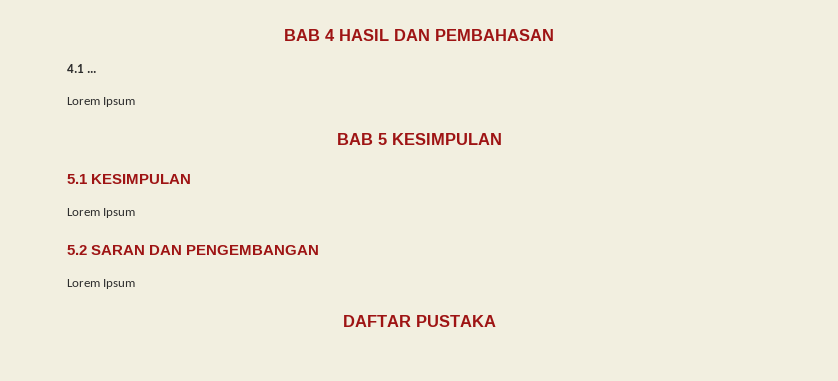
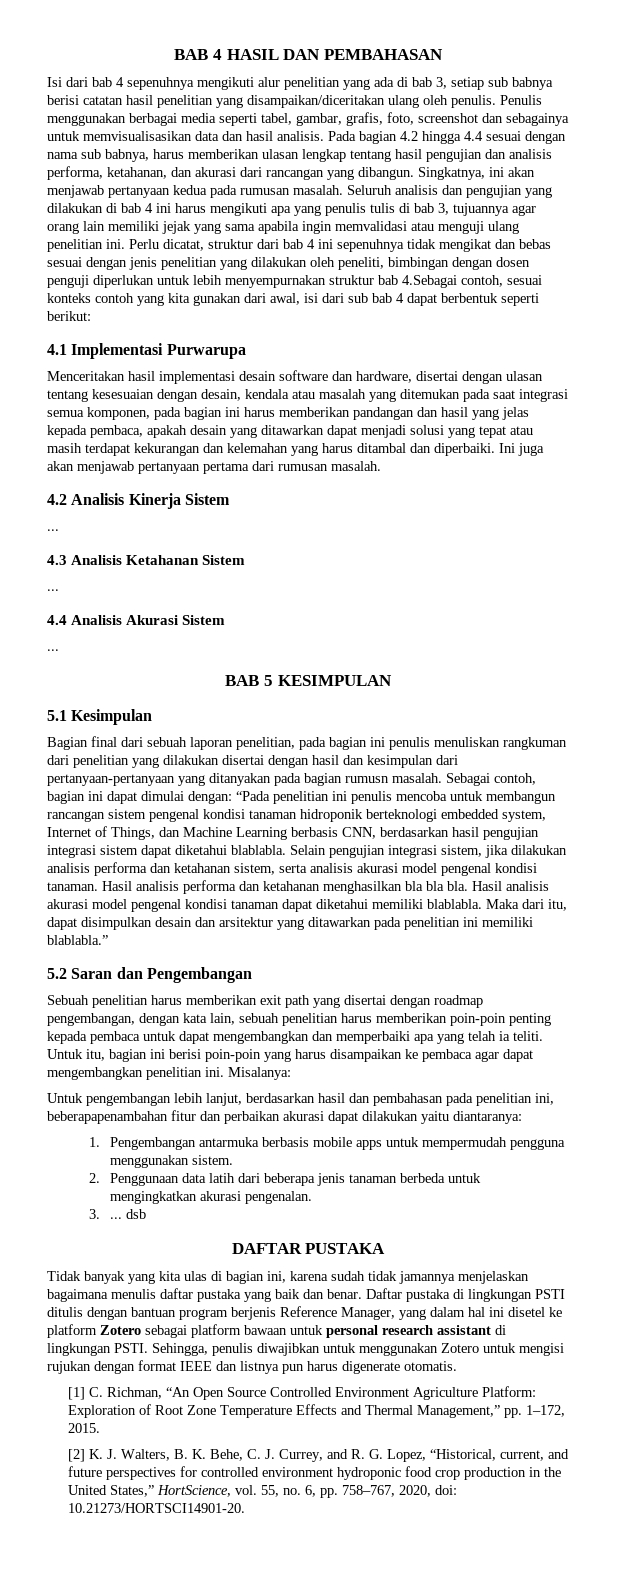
- 4.1 ...
- Lorem Ipsum
+ Isi dari bab 4 sepenuhnya mengikuti alur penelitian yang ada di bab 3, setiap sub babnya berisi catatan hasil penelitian yang disampaikan/diceritakan ulang oleh penulis. Penulis menggunakan berbagai media seperti tabel, gambar, grafis, foto, screenshot dan sebagainya untuk memvisualisasikan data dan hasil analisis. Pada bagian 4.2 hingga 4.4 sesuai dengan nama sub babnya, harus memberikan ulasan lengkap tentang hasil pengujian dan analisis performa, ketahanan, dan akurasi dari rancangan yang dibangun. Singkatnya, ini akan menjawab pertanyaan kedua pada rumusan masalah. Seluruh analisis dan pengujian yang dilakukan di bab 4 ini harus mengikuti apa yang penulis tulis di bab 3, tujuannya agar orang lain memiliki jejak yang sama apabila ingin memvalidasi atau menguji ulang penelitian ini. Perlu dicatat, struktur dari bab 4 ini sepenuhnya tidak mengikat dan bebas sesuai dengan jenis penelitian yang dilakukan oleh peneliti, bimbingan dengan dosen penguji diperlukan untuk lebih menyempurnakan struktur bab 4.Sebagai contoh, sesuai konteks contoh yang kita gunakan dari awal, isi dari sub bab 4 dapat berbentuk seperti berikut:
+ 4.1 Implementasi Purwarupa
+ Menceritakan hasil implementasi desain software dan hardware, disertai dengan ulasan tentang kesesuaian dengan desain, kendala atau masalah yang ditemukan pada saat integrasi semua komponen, pada bagian ini harus memberikan pandangan dan hasil yang jelas kepada pembaca, apakah desain yang ditawarkan dapat menjadi solusi yang tepat atau masih terdapat kekurangan dan kelemahan yang harus ditambal dan diperbaiki. Ini juga akan menjawab pertanyaan pertama dari rumusan masalah.
+ 4.2 Analisis Kinerja Sistem
+ ...
+ 4.3 Analisis Ketahanan Sistem
+ ...
+ 4.4 Analisis Akurasi Sistem
+ ...
  BAB 5 KESIMPULAN
- 5.1 KESIMPULAN
- Lorem Ipsum
- 5.2 SARAN DAN PENGEMBANGAN
- Lorem Ipsum
+ 5.1 Kesimpulan
+ Bagian final dari sebuah laporan penelitian, pada bagian ini penulis menuliskan rangkuman dari penelitian yang dilakukan disertai dengan hasil dan kesimpulan dari pertanyaan-pertanyaan yang ditanyakan pada bagian rumusn masalah. Sebagai contoh, bagian ini dapat dimulai dengan: “Pada penelitian ini penulis mencoba untuk membangun rancangan sistem pengenal kondisi tanaman hidroponik berteknologi embedded system, Internet of Things, dan Machine Learning berbasis CNN, berdasarkan hasil pengujian integrasi sistem dapat diketahui blablabla. Selain pengujian integrasi sistem, jika dilakukan analisis performa dan ketahanan sistem, serta analisis akurasi model pengenal kondisi tanaman. Hasil analisis performa dan ketahanan menghasilkan bla bla bla. Hasil analisis akurasi model pengenal kondisi tanaman dapat diketahui memiliki blablabla. Maka dari itu, dapat disimpulkan desain dan arsitektur yang ditawarkan pada penelitian ini memiliki blablabla.”
+ 5.2 Saran dan Pengembangan
+ Sebuah penelitian harus memberikan exit path yang disertai dengan roadmap pengembangan, dengan kata lain, sebuah penelitian harus memberikan poin-poin penting kepada pembaca untuk dapat mengembangkan dan memperbaiki apa yang telah ia teliti. Untuk itu, bagian ini berisi poin-poin yang harus disampaikan ke pembaca agar dapat mengembangkan penelitian ini. Misalanya:
+ Untuk pengembangan lebih lanjut, berdasarkan hasil dan pembahasan pada penelitian ini, beberapapenambahan fitur dan perbaikan akurasi dapat dilakukan yaitu diantaranya:
+ 1. Pengembangan antarmuka berbasis mobile apps untuk mempermudah pengguna menggunakan sistem.
+ 2. Penggunaan data latih dari beberapa jenis tanaman berbeda untuk mengingkatkan akurasi pengenalan.
+ 3. ... dsb
  DAFTAR PUSTAKA
+ Tidak banyak yang kita ulas di bagian ini, karena sudah tidak jamannya menjelaskan bagaimana menulis daftar pustaka yang baik dan benar. Daftar pustaka di lingkungan PSTI ditulis dengan bantuan program berjenis Reference Manager, yang dalam hal ini disetel ke platform Zotero sebagai platform bawaan untuk personal research assistant di lingkungan PSTI. Sehingga, penulis diwajibkan untuk menggunakan Zotero untuk mengisi rujukan dengan format IEEE dan listnya pun harus digenerate otomatis.
+ [1] C. Richman, “An Open Source Controlled Environment Agriculture Platform: Exploration of Root Zone Temperature Effects and Thermal Management,” pp. 1–172, 2015.
+ [2] K. J. Walters, B. K. Behe, C. J. Currey, and R. G. Lopez, “Historical, current, and future perspectives for controlled environment hydroponic food crop production in the United States,” HortScience, vol. 55, no. 6, pp. 758–767, 2020, doi: 10.21273/HORTSCI14901-20.

